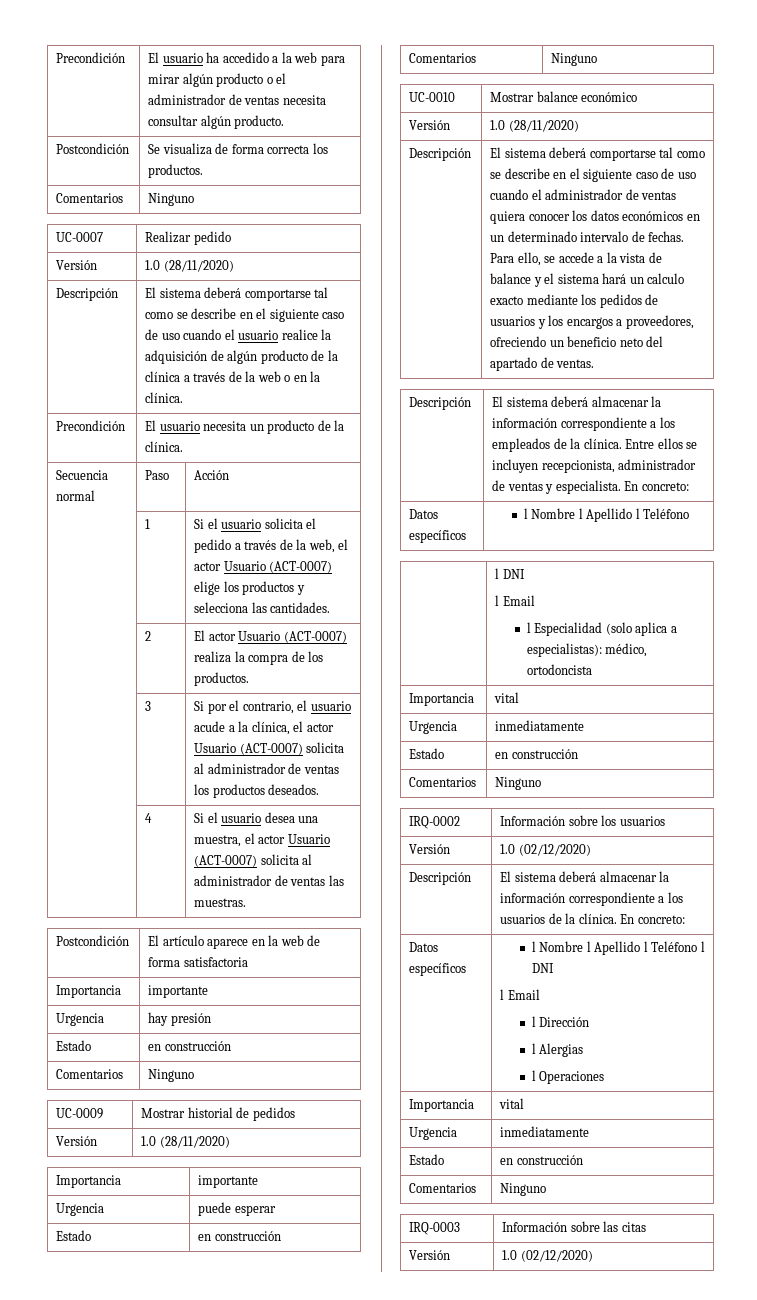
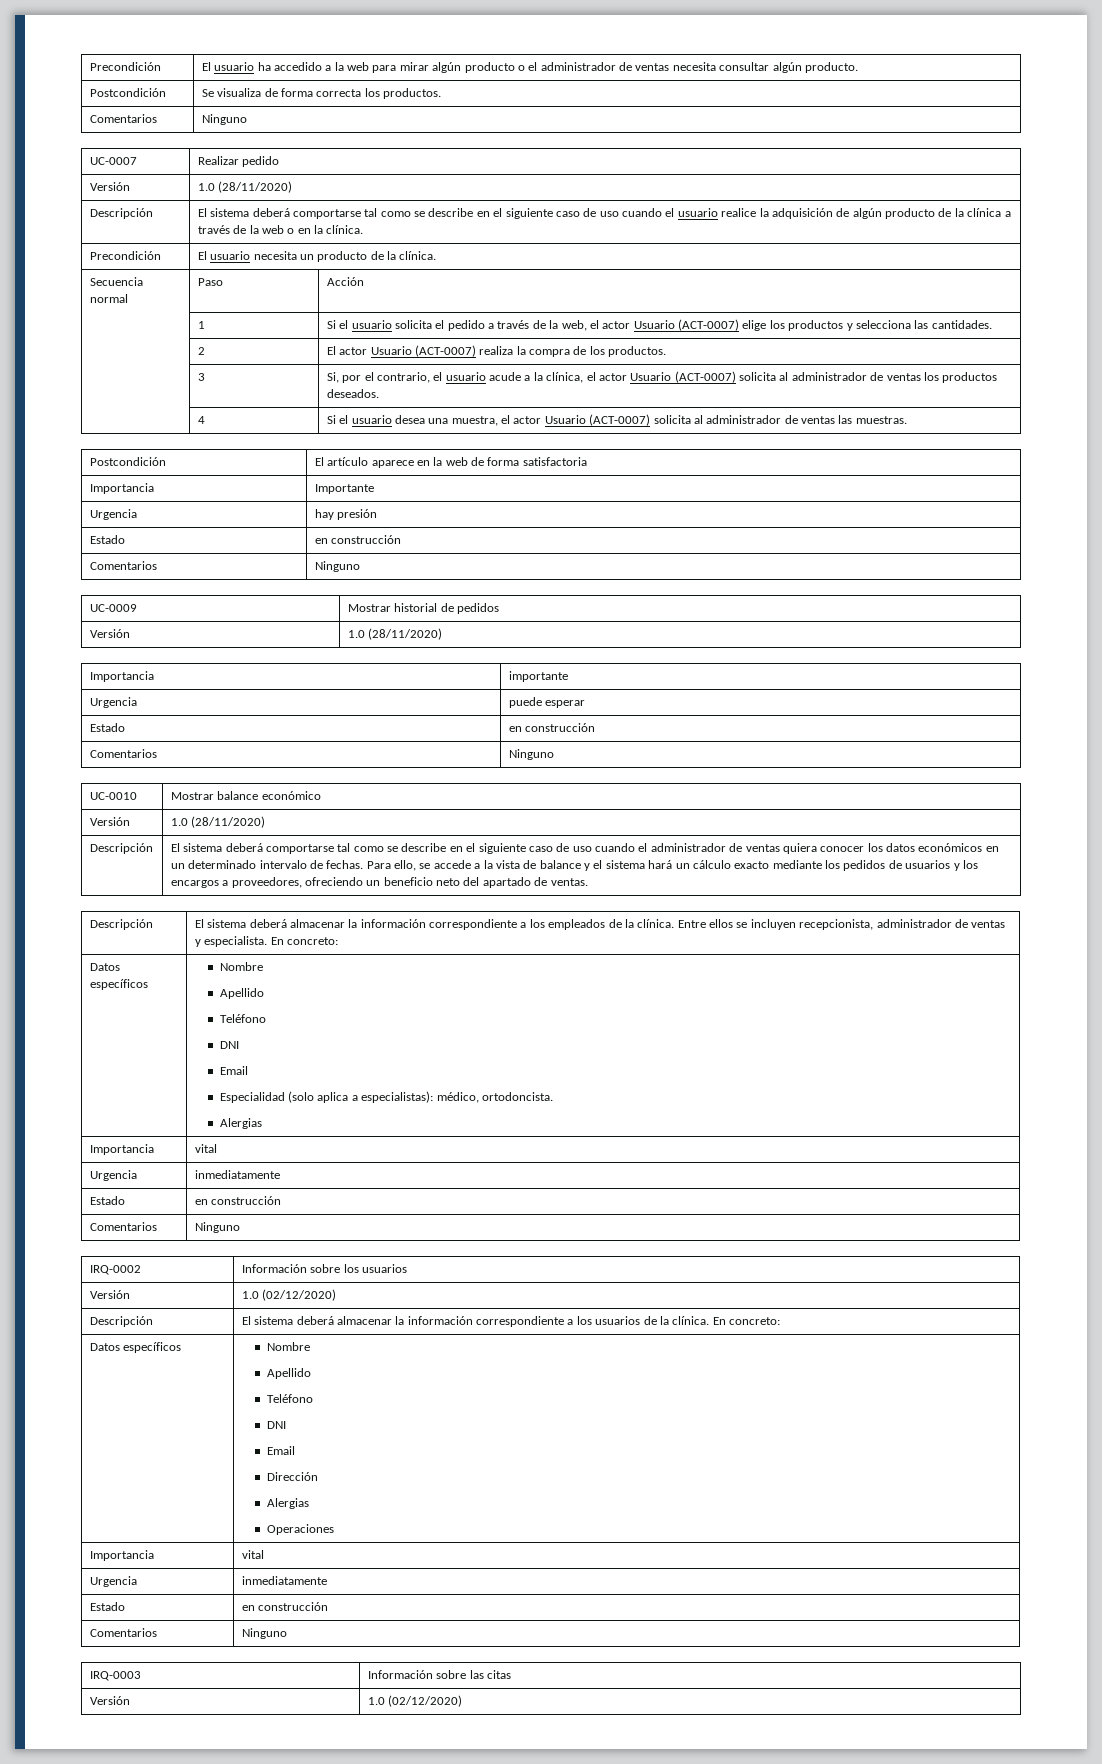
- | 3 | Si por el contrario, el usuario acude a la clínica, el actor Usuario (ACT-0007) solicita al administrador de ventas los productos deseados.
+ | 3 | Si, por el contrario, el usuario acude a la clínica, el actor Usuario (ACT-0007) solicita al administrador de ventas los productos deseados.
  Postcondición | El artículo aparece en la web de forma satisfactoria
- Importancia | importante
+ Importancia | Importante
- Para ello, se accede a la vista de balance y el sistema hará un calculo exacto mediante los pedidos de usuarios y los encargos a proveedores, ofreciendo un beneficio neto del apartado de ventas.
+ Para ello, se accede a la vista de balance y el sistema hará un cálculo exacto mediante los pedidos de usuarios y los encargos a proveedores, ofreciendo un beneficio neto del apartado de ventas.
  Descripción | El sistema deberá almacenar la información correspondiente a los empleados de la clínica. Entre ellos se incluyen recepcionista, administrador de ventas y especialista. En concreto:
- Datos específicos | l Nombre l Apellido l Teléfono
- | l DNI
- l Email
- l Especialidad (solo aplica a especialistas): médico, ortodoncista
+ Datos específicos | Nombre
+ Apellido
+ Teléfono
+ DNI
+ Email
+ Especialidad (solo aplica a especialistas): médico, ortodoncista.
+ Alergias
  Descripción | El sistema deberá almacenar la información correspondiente a los usuarios de la clínica. En concreto:
- Datos específicos | l Nombre l Apellido l Teléfono l DNI
- l Email
- l Dirección
- l Alergias
- l Operaciones
+ Datos específicos | Nombre
+ Apellido
+ Teléfono
+ DNI
+ Email
+ Dirección
+ Alergias
+ Operaciones

